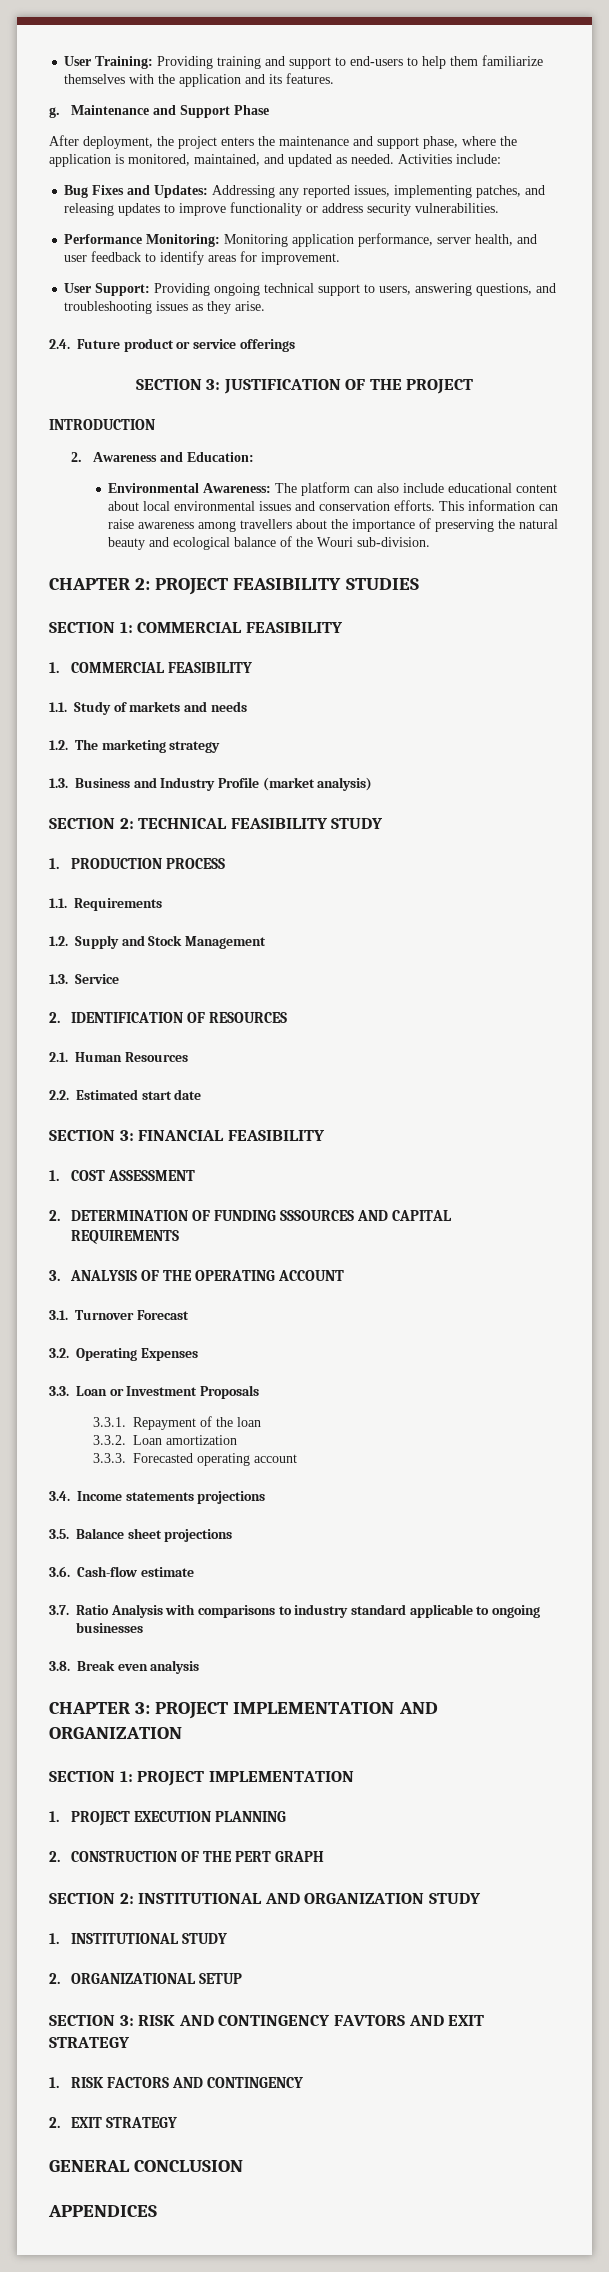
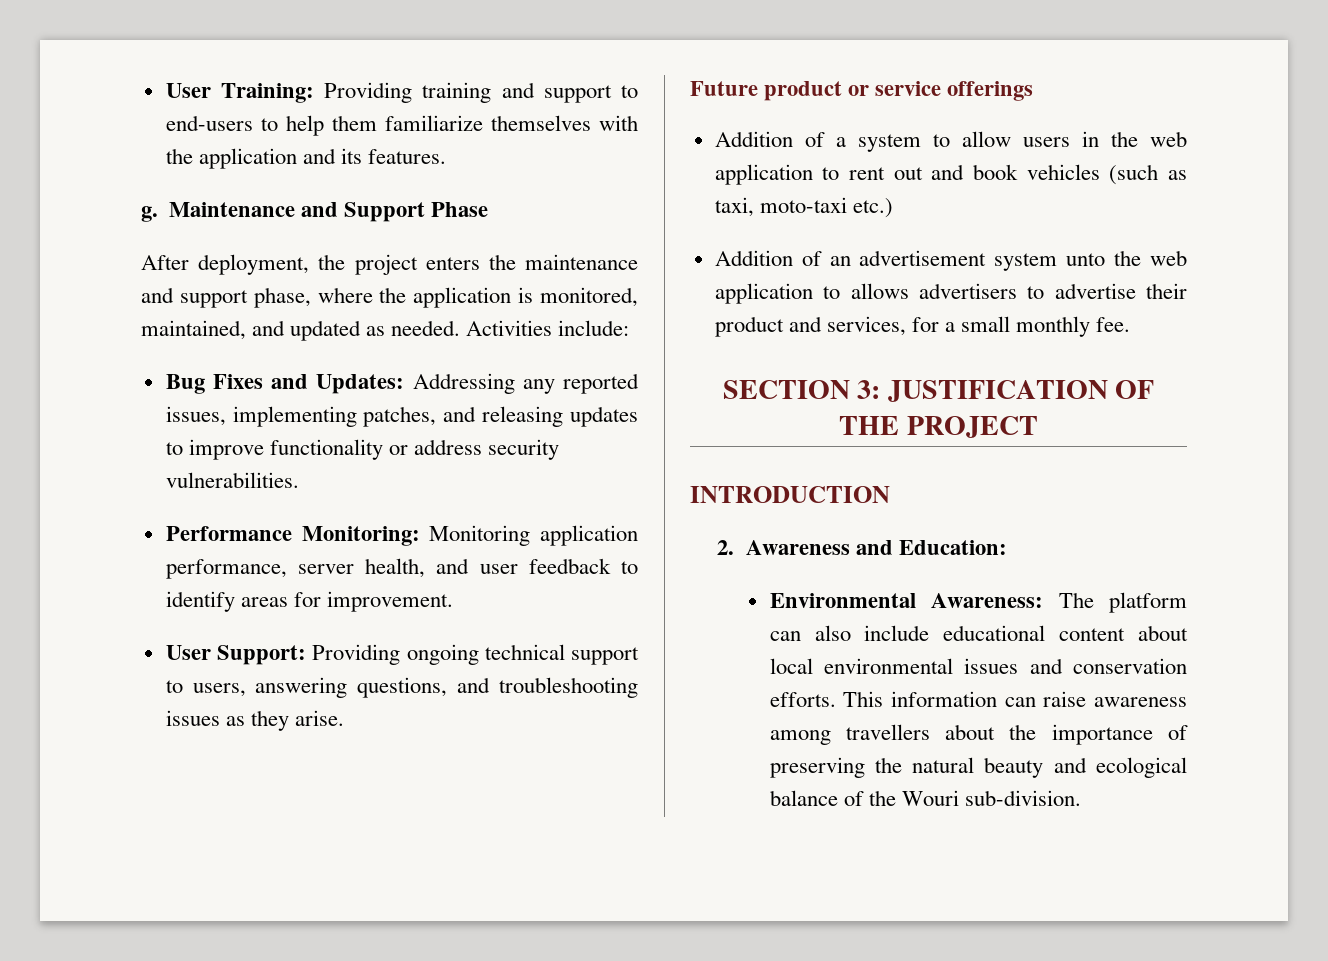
- 2.4. Future product or service offerings
+ Future product or service offerings
+ Addition of a system to allow users in the web application to rent out and book vehicles (such as taxi, moto-taxi etc.)
+ Addition of an advertisement system unto the web application to allows advertisers to advertise their product and services, for a small monthly fee.
- CHAPTER 2: PROJECT FEASIBILITY STUDIES
- SECTION 1: COMMERCIAL FEASIBILITY
- 1. COMMERCIAL FEASIBILITY
- 1.1. Study of markets and needs
- 1.2. The marketing strategy
- 1.3. Business and Industry Profile (market analysis)
- SECTION 2: TECHNICAL FEASIBILITY STUDY
- 1. PRODUCTION PROCESS
- 1.1. Requirements
- 1.2. Supply and Stock Management
- 1.3. Service
- 2. IDENTIFICATION OF RESOURCES
- 2.1. Human Resources
- 2.2. Estimated start date
- SECTION 3: FINANCIAL FEASIBILITY
- 1. COST ASSESSMENT
- 2. DETERMINATION OF FUNDING SSSOURCES AND CAPITAL REQUIREMENTS
- 3. ANALYSIS OF THE OPERATING ACCOUNT
- 3.1. Turnover Forecast
- 3.2. Operating Expenses
- 3.3. Loan or Investment Proposals
- 3.3.1. Repayment of the loan
- 3.3.2. Loan amortization
- 3.3.3. Forecasted operating account
- 3.4. Income statements projections
- 3.5. Balance sheet projections
- 3.6. Cash-flow estimate
- 3.7. Ratio Analysis with comparisons to industry standard applicable to ongoing businesses
- 3.8. Break even analysis
- CHAPTER 3: PROJECT IMPLEMENTATION AND ORGANIZATION
- SECTION 1: PROJECT IMPLEMENTATION
- 1. PROJECT EXECUTION PLANNING
- 2. CONSTRUCTION OF THE PERT GRAPH
- SECTION 2: INSTITUTIONAL AND ORGANIZATION STUDY
- 1. INSTITUTIONAL STUDY
- 2. ORGANIZATIONAL SETUP
- SECTION 3: RISK AND CONTINGENCY FAVTORS AND EXIT STRATEGY
- 1. RISK FACTORS AND CONTINGENCY
- 2. EXIT STRATEGY
- GENERAL CONCLUSION
- APPENDICES

